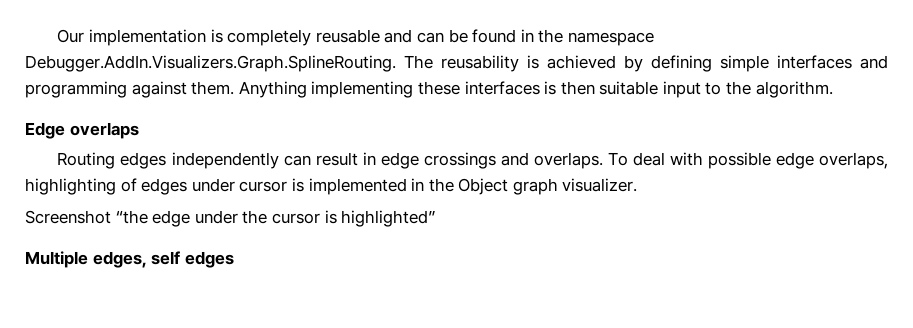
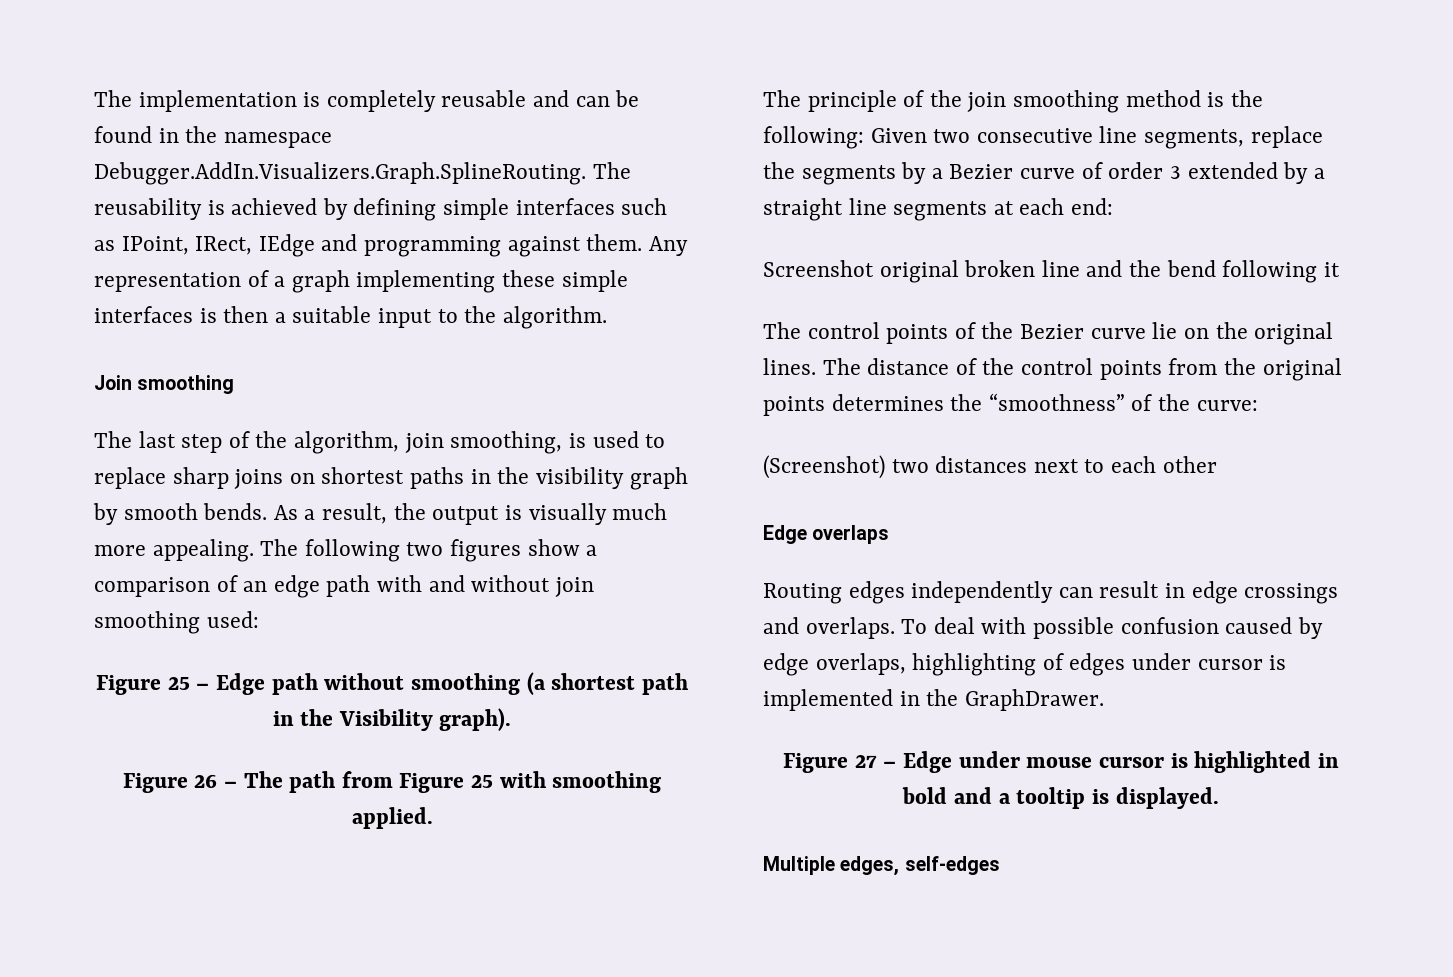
- Our implementation is completely reusable and can be found in the namespace Debugger.AddIn.Visualizers.Graph.SplineRouting. The reusability is achieved by defining simple interfaces and programming against them. Anything implementing these interfaces is then suitable input to the algorithm.
+ The implementation is completely reusable and can be found in the namespace Debugger.AddIn.Visualizers.Graph.SplineRouting. The reusability is achieved by defining simple interfaces such as IPoint, IRect, IEdge and programming against them. Any representation of a graph implementing these simple interfaces is then a suitable input to the algorithm.
+ Join smoothing
+ The last step of the algorithm, join smoothing, is used to replace sharp joins on shortest paths in the visibility graph by smooth bends. As a result, the output is visually much more appealing. The following two figures show a comparison of an edge path with and without join smoothing used:
+ Figure 25 – Edge path without smoothing (a shortest path in the Visibility graph).
+ Figure 26 – The path from Figure 25 with smoothing applied.
+ The principle of the join smoothing method is the following: Given two consecutive line segments, replace the segments by a Bezier curve of order 3 extended by a straight line segments at each end:
+ Screenshot original broken line and the bend following it
+ The control points of the Bezier curve lie on the original lines. The distance of the control points from the original points determines the “smoothness” of the curve:
+ (Screenshot) two distances next to each other
- To deal with possible edge overlaps, highlighting of edges under cursor is implemented in the Object graph visualizer.
- Screenshot “the edge under the cursor is highlighted”
+ To deal with possible confusion caused by edge overlaps, highlighting of edges under cursor is implemented in the GraphDrawer.
+ Figure 27 – Edge under mouse cursor is highlighted in bold and a tooltip is displayed.
- Multiple edges, self edges
+ Multiple edges, self-edges

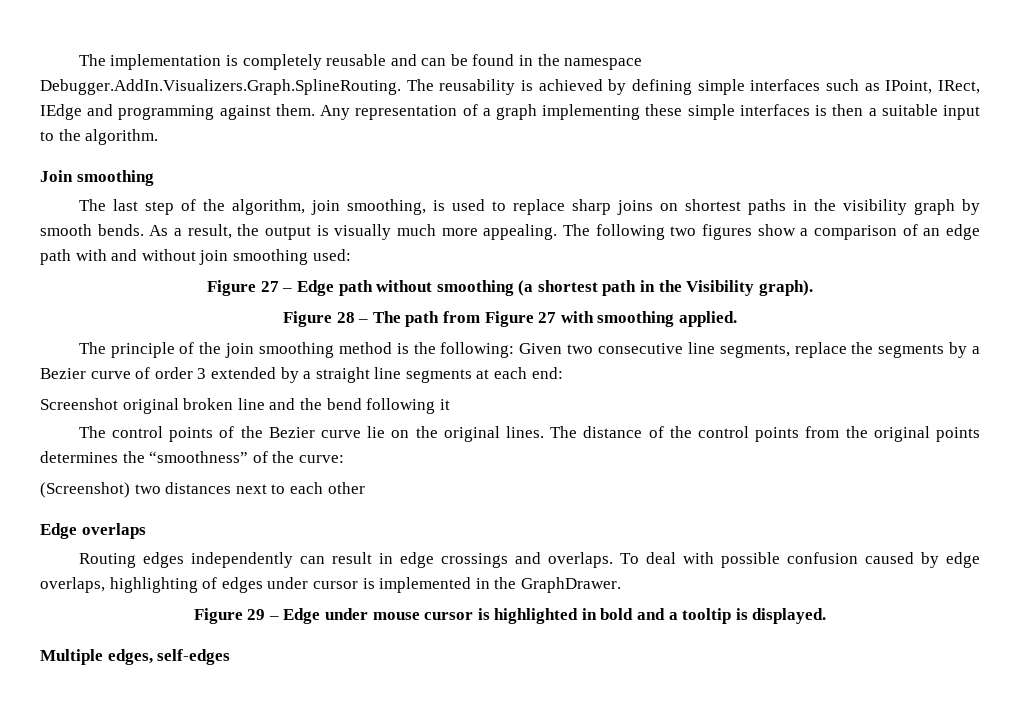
- Figure 25 – Edge path without smoothing (a shortest path in the Visibility graph).
+ Figure 27 – Edge path without smoothing (a shortest path in the Visibility graph).
- Figure 26 – The path from Figure 25 with smoothing applied.
+ Figure 28 – The path from Figure 27 with smoothing applied.
- Figure 27 – Edge under mouse cursor is highlighted in bold and a tooltip is displayed.
+ Figure 29 – Edge under mouse cursor is highlighted in bold and a tooltip is displayed.

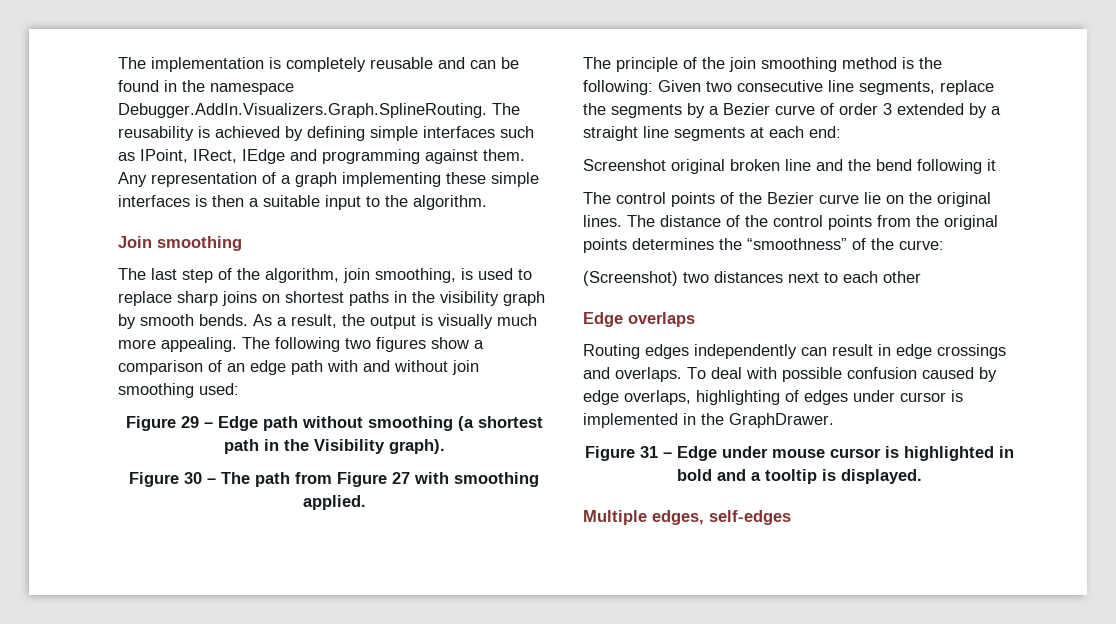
- Figure 27 – Edge path without smoothing (a shortest path in the Visibility graph).
+ Figure 29 – Edge path without smoothing (a shortest path in the Visibility graph).
- Figure 28 – The path from Figure 27 with smoothing applied.
+ Figure 30 – The path from Figure 27 with smoothing applied.
- Figure 29 – Edge under mouse cursor is highlighted in bold and a tooltip is displayed.
+ Figure 31 – Edge under mouse cursor is highlighted in bold and a tooltip is displayed.

